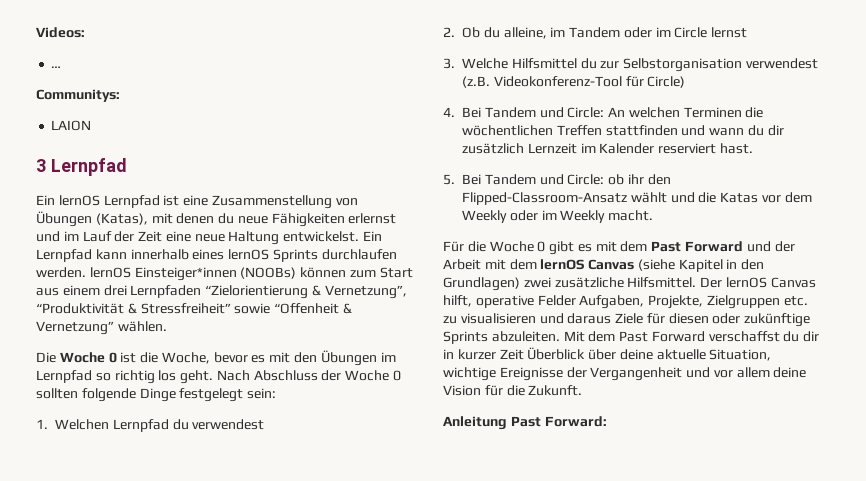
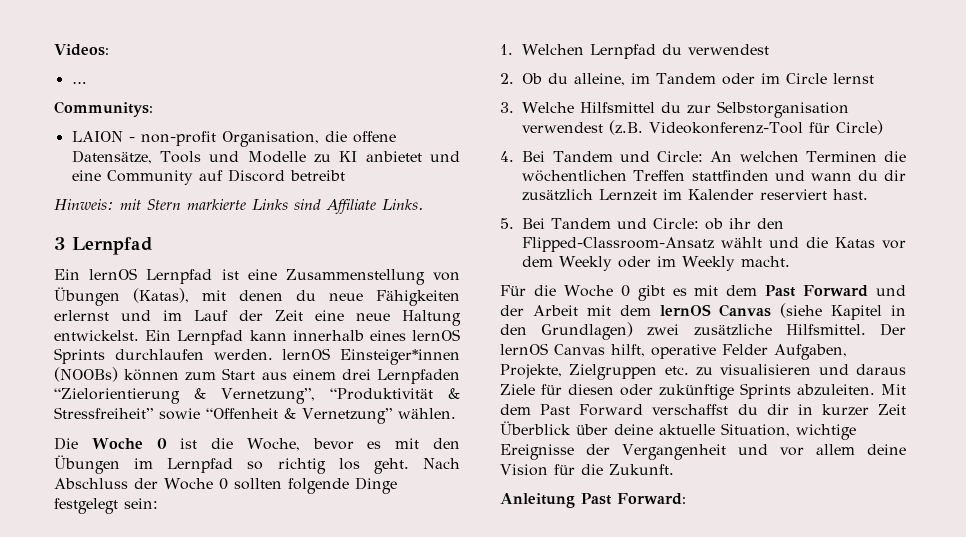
- LAION
+ LAION - non-profit Organisation, die offene Datensätze, Tools und Modelle zu KI anbietet und eine Community auf Discord betreibt
+ Hinweis: mit Stern markierte Links sind Affiliate Links.

